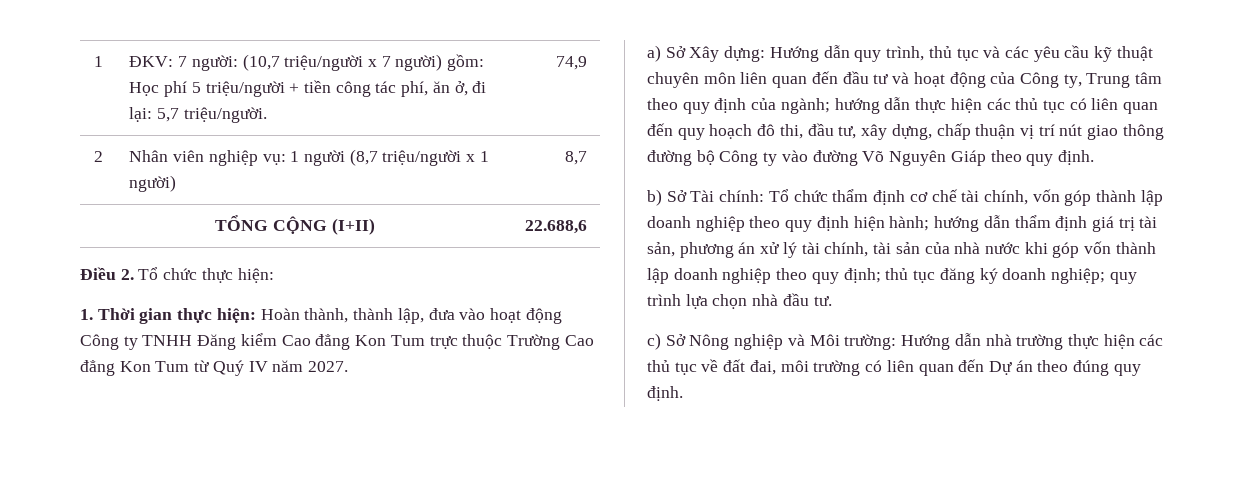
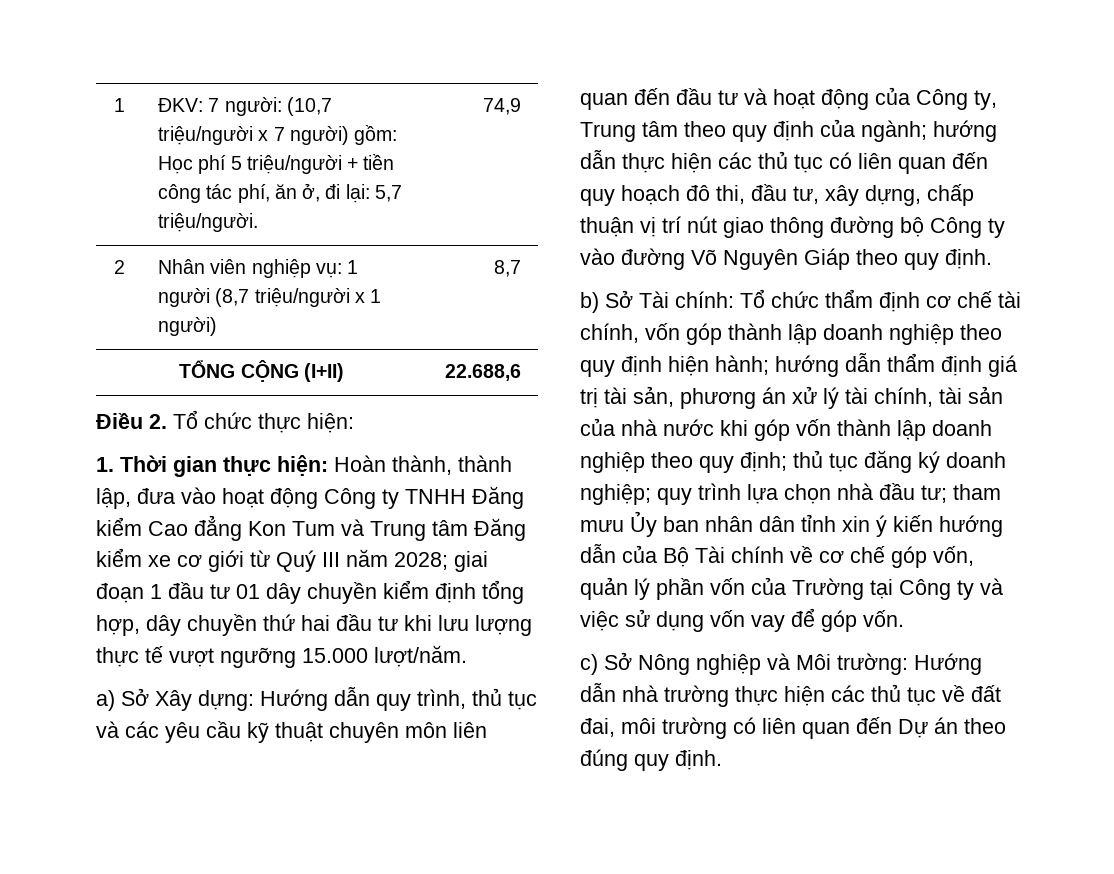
- 1. Thời gian thực hiện: Hoàn thành, thành lập, đưa vào hoạt động Công ty TNHH Đăng kiểm Cao đẳng Kon Tum trực thuộc Trường Cao đẳng Kon Tum từ Quý IV năm 2027.
+ 1. Thời gian thực hiện: Hoàn thành, thành lập, đưa vào hoạt động Công ty TNHH Đăng kiểm Cao đẳng Kon Tum và Trung tâm Đăng kiểm xe cơ giới từ Quý III năm 2028; giai đoạn 1 đầu tư 01 dây chuyền kiểm định tổng hợp, dây chuyền thứ hai đầu tư khi lưu lượng thực tế vượt ngưỡng 15.000 lượt/năm.
- quy trình lựa chọn nhà đầu tư.
+ quy trình lựa chọn nhà đầu tư; tham mưu Ủy ban nhân dân tỉnh xin ý kiến hướng dẫn của Bộ Tài chính về cơ chế góp vốn, quản lý phần vốn của Trường tại Công ty và việc sử dụng vốn vay để góp vốn.

